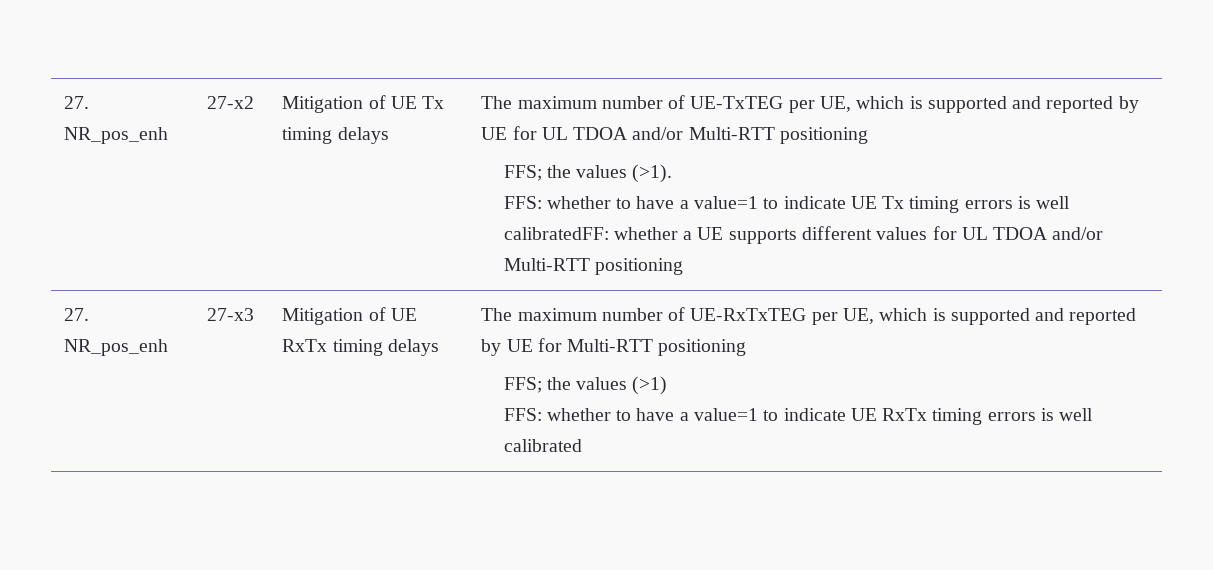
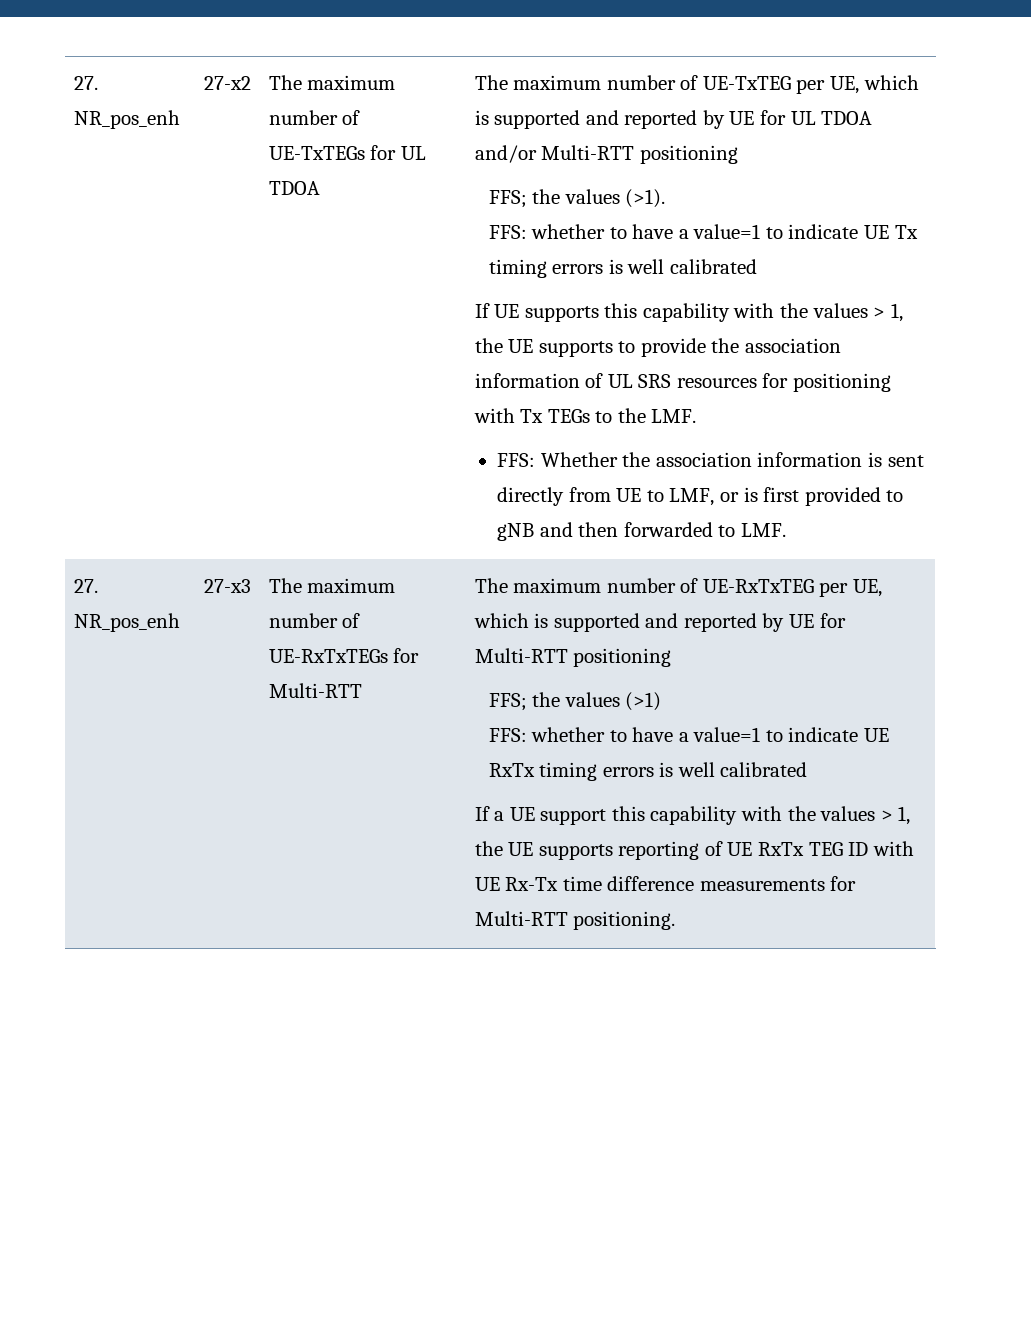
- Mitigation of UE Tx timing delays
+ The maximum number of UE-TxTEGs for UL TDOA
- FFS: whether to have a value=1 to indicate UE Tx timing errors is well calibratedFF: whether a UE supports different values for UL TDOA and/or Multi-RTT positioning
- 27. NR_pos_enh | 27-x3 | Mitigation of UE RxTx timing delays
+ FFS: whether to have a value=1 to indicate UE Tx timing errors is well calibrated
+ If UE supports this capability with the values > 1, the UE supports to provide the association information of UL SRS resources for positioning with Tx TEGs to the LMF.
+ FFS: Whether the association information is sent directly from UE to LMF, or is first provided to gNB and then forwarded to LMF.
+ 27. NR_pos_enh | 27-x3 | The maximum number of UE-RxTxTEGs for Multi-RTT
+ If a UE support this capability with the values > 1, the UE supports reporting of UE RxTx TEG ID with UE Rx-Tx time difference measurements for Multi-RTT positioning.

